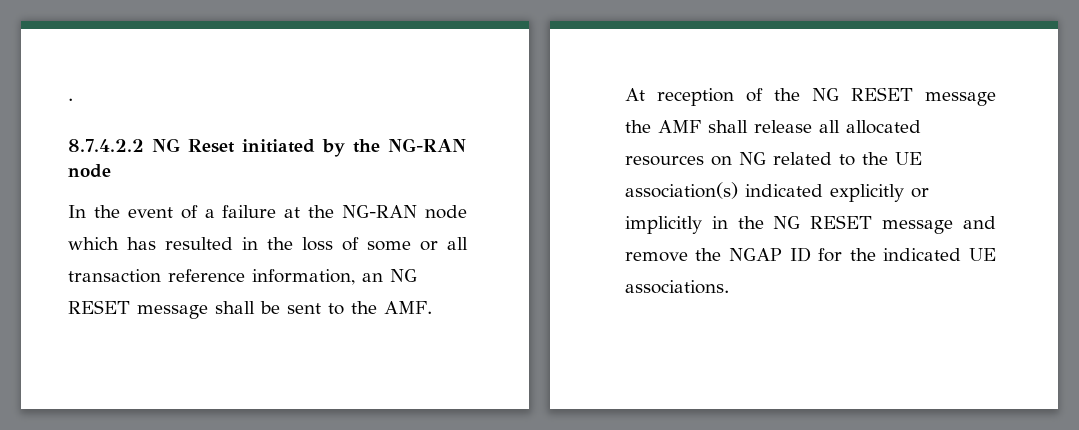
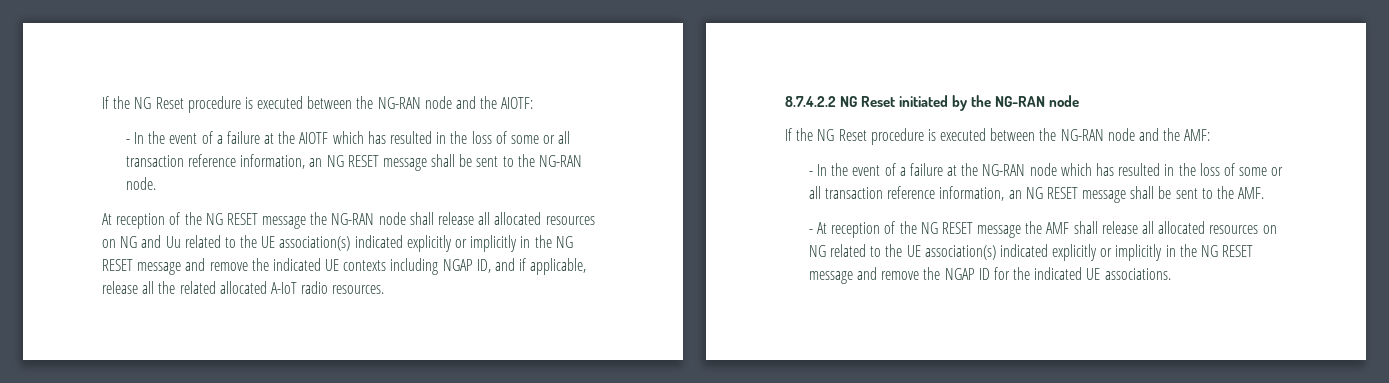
- .
+ If the NG Reset procedure is executed between the NG-RAN node and the AIOTF:
+ - In the event of a failure at the AIOTF which has resulted in the loss of some or all transaction reference information, an NG RESET message shall be sent to the NG-RAN node.
+ At reception of the NG RESET message the NG-RAN node shall release all allocated resources on NG and Uu related to the UE association(s) indicated explicitly or implicitly in the NG RESET message and remove the indicated UE contexts including NGAP ID, and if applicable, release all the related allocated A-IoT radio resources.
- In the event of a failure at the NG-RAN node which has resulted in the loss of some or all transaction reference information, an NG RESET message shall be sent to the AMF.
+ If the NG Reset procedure is executed between the NG-RAN node and the AMF:
+ - In the event of a failure at the NG-RAN node which has resulted in the loss of some or all transaction reference information, an NG RESET message shall be sent to the AMF.
- At reception of the NG RESET message the AMF shall release all allocated resources on NG related to the UE association(s) indicated explicitly or implicitly in the NG RESET message and remove the NGAP ID for the indicated UE associations.
+ - At reception of the NG RESET message the AMF shall release all allocated resources on NG related to the UE association(s) indicated explicitly or implicitly in the NG RESET message and remove the NGAP ID for the indicated UE associations.

